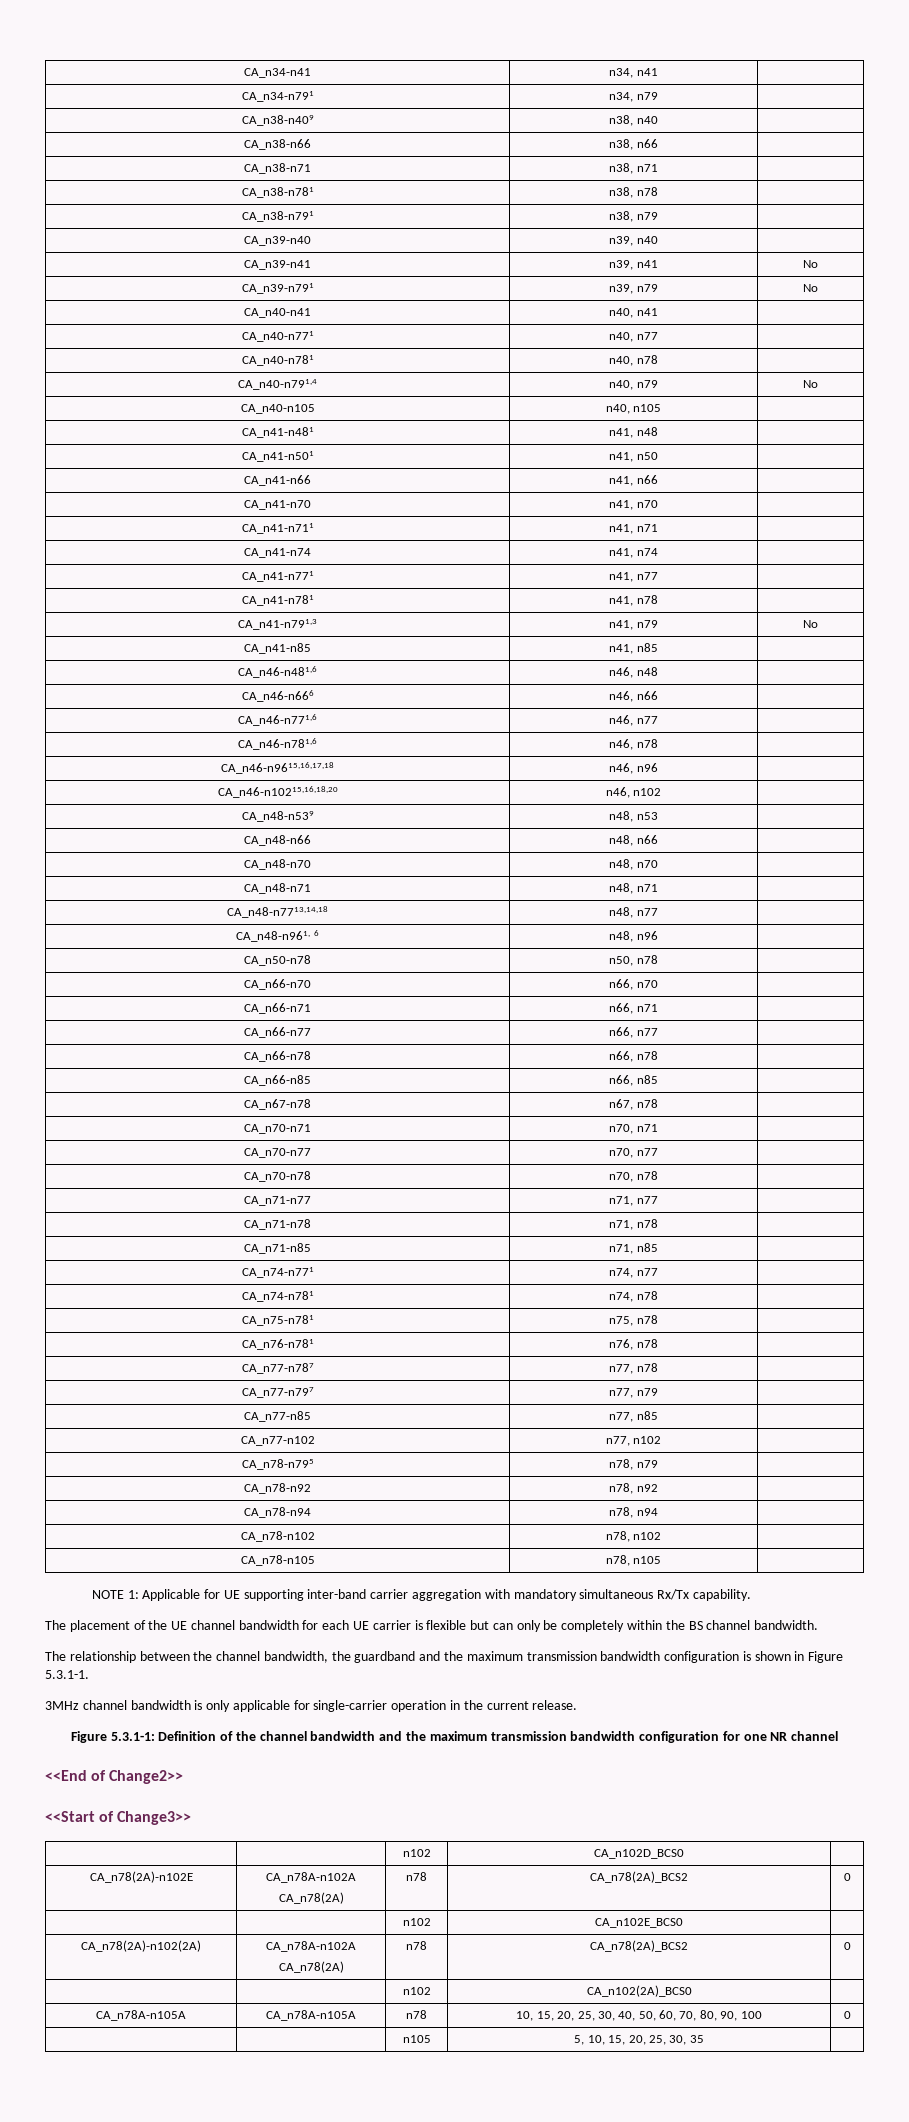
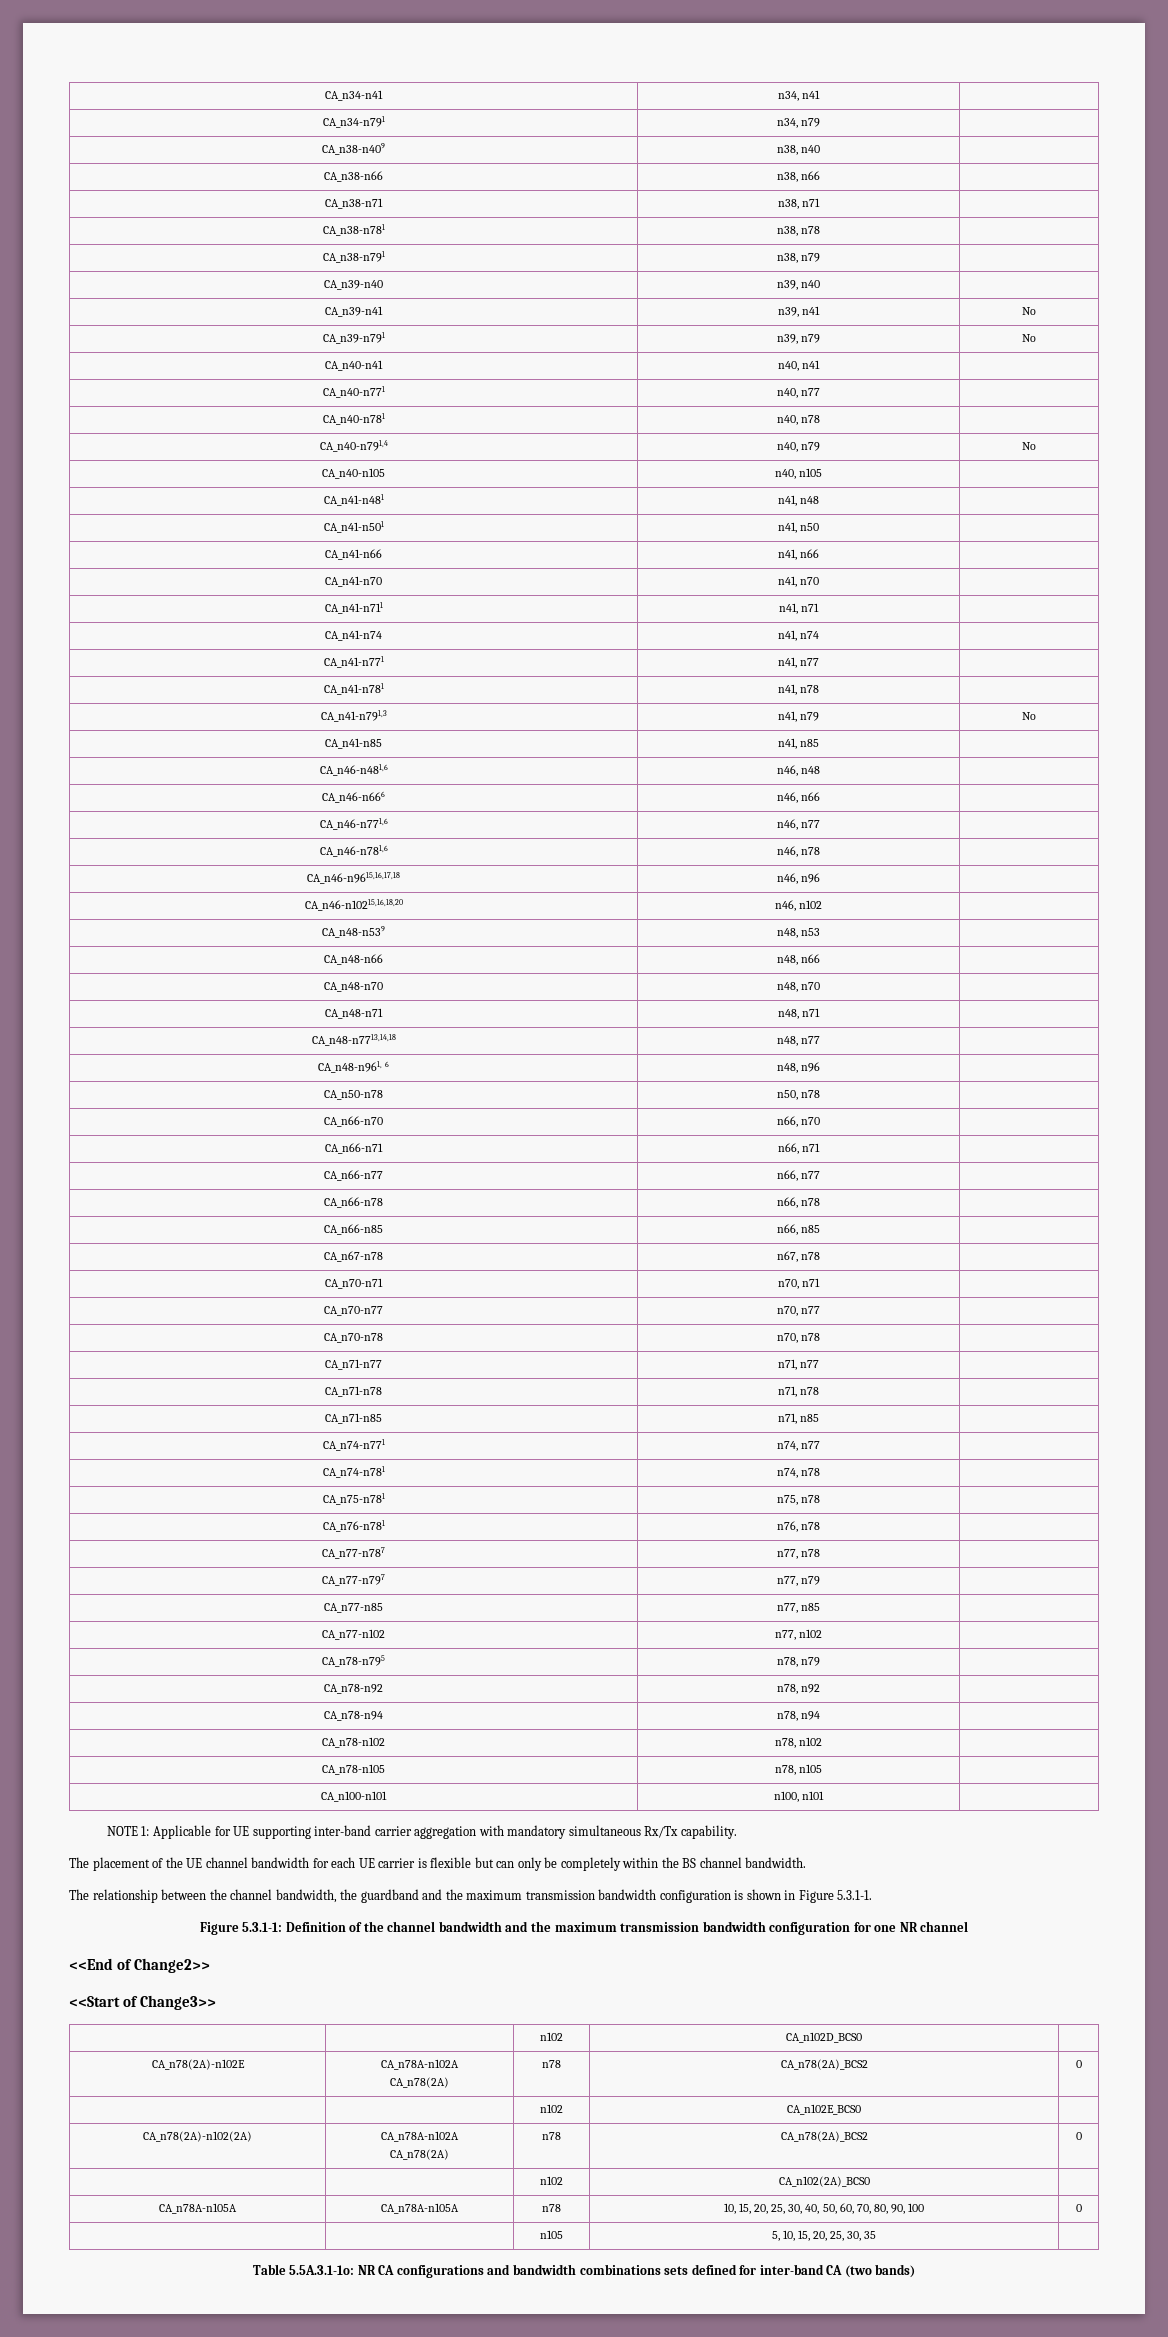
+ CA_n100-n101 | n100, n101 |
- 3MHz channel bandwidth is only applicable for single-carrier operation in the current release.
+ Table 5.5A.3.1-1o: NR CA configurations and bandwidth combinations sets defined for inter-band CA (two bands)

